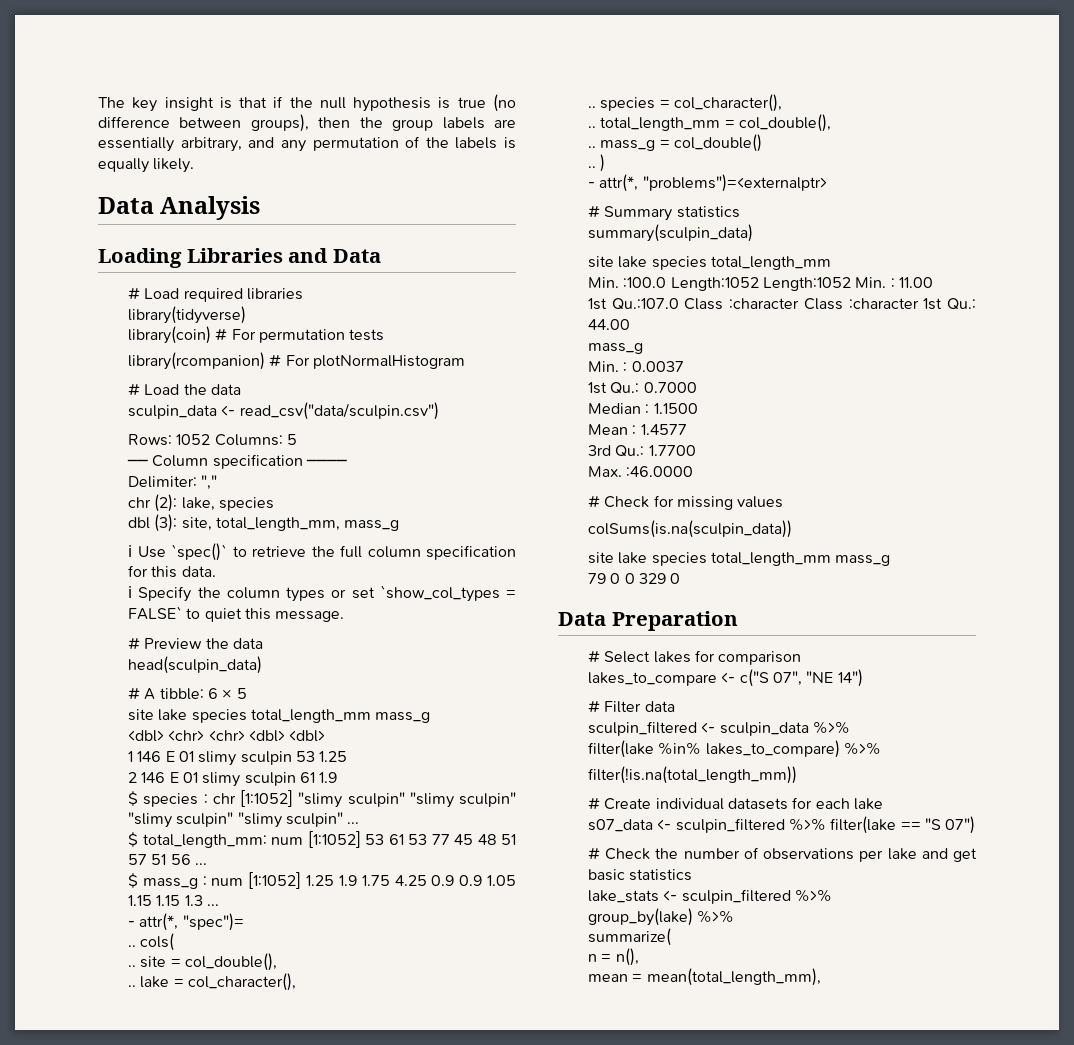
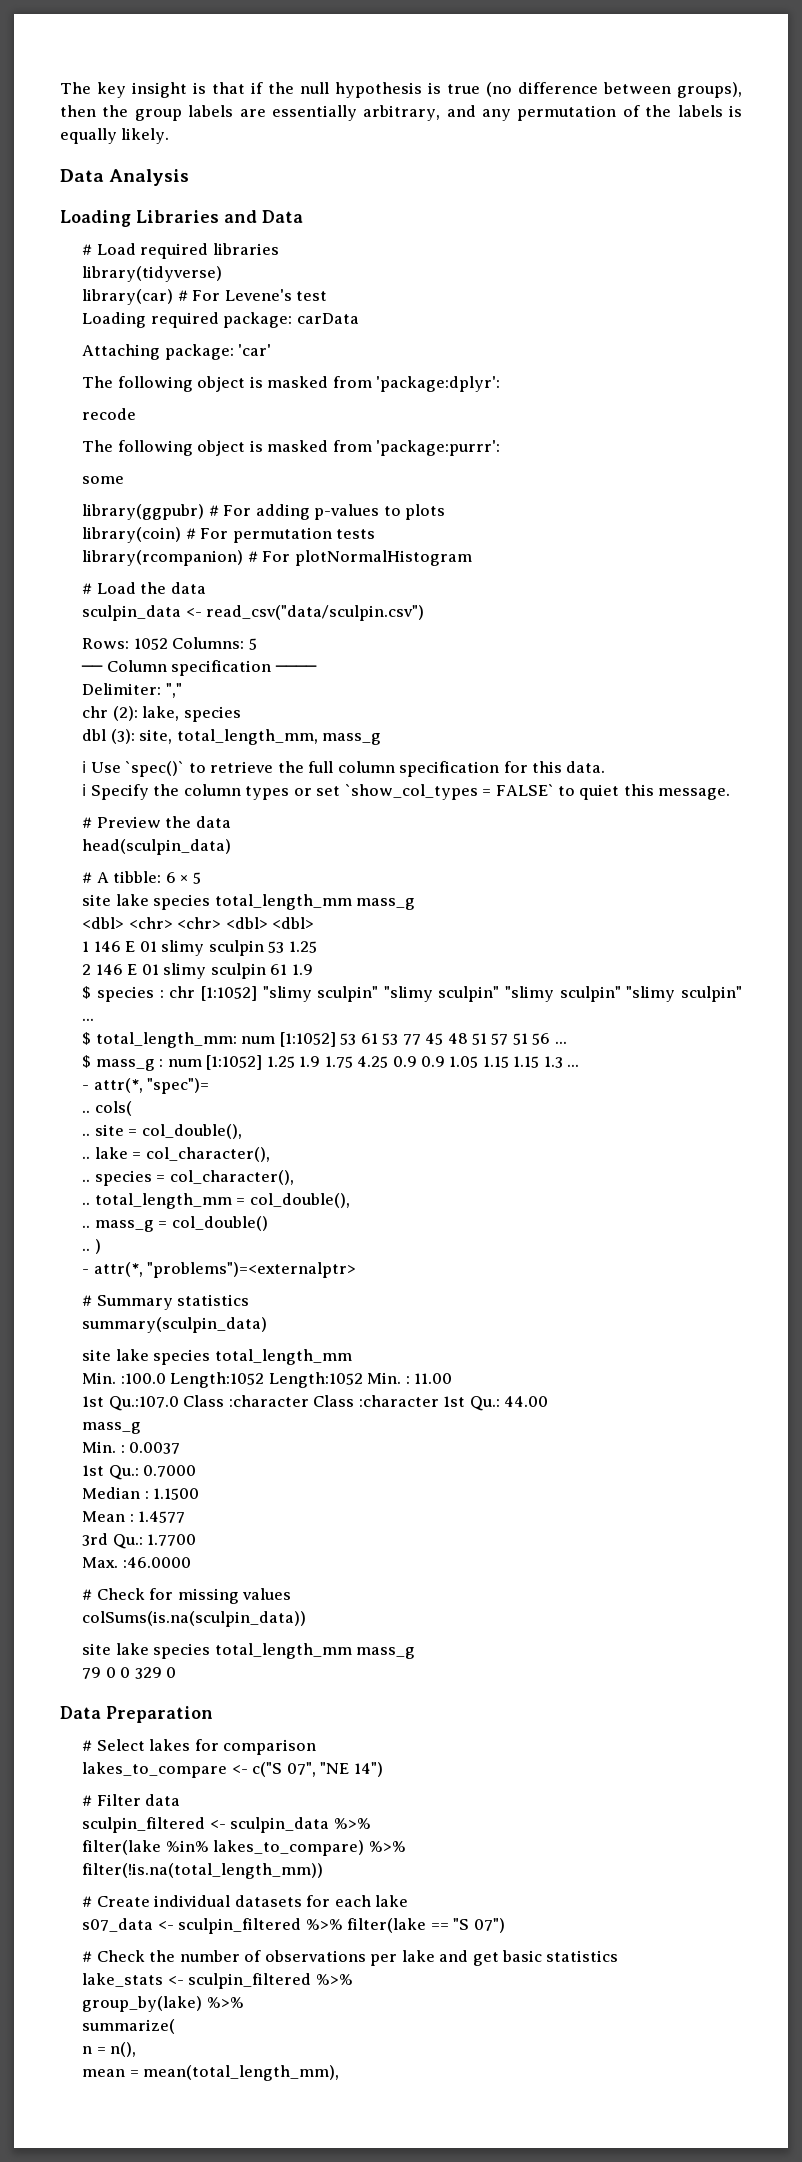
+ library(car) # For Levene's test
+ Loading required package: carData
+ Attaching package: 'car'
+ The following object is masked from 'package:dplyr':
+ recode
+ The following object is masked from 'package:purrr':
+ some
+ library(ggpubr) # For adding p-values to plots

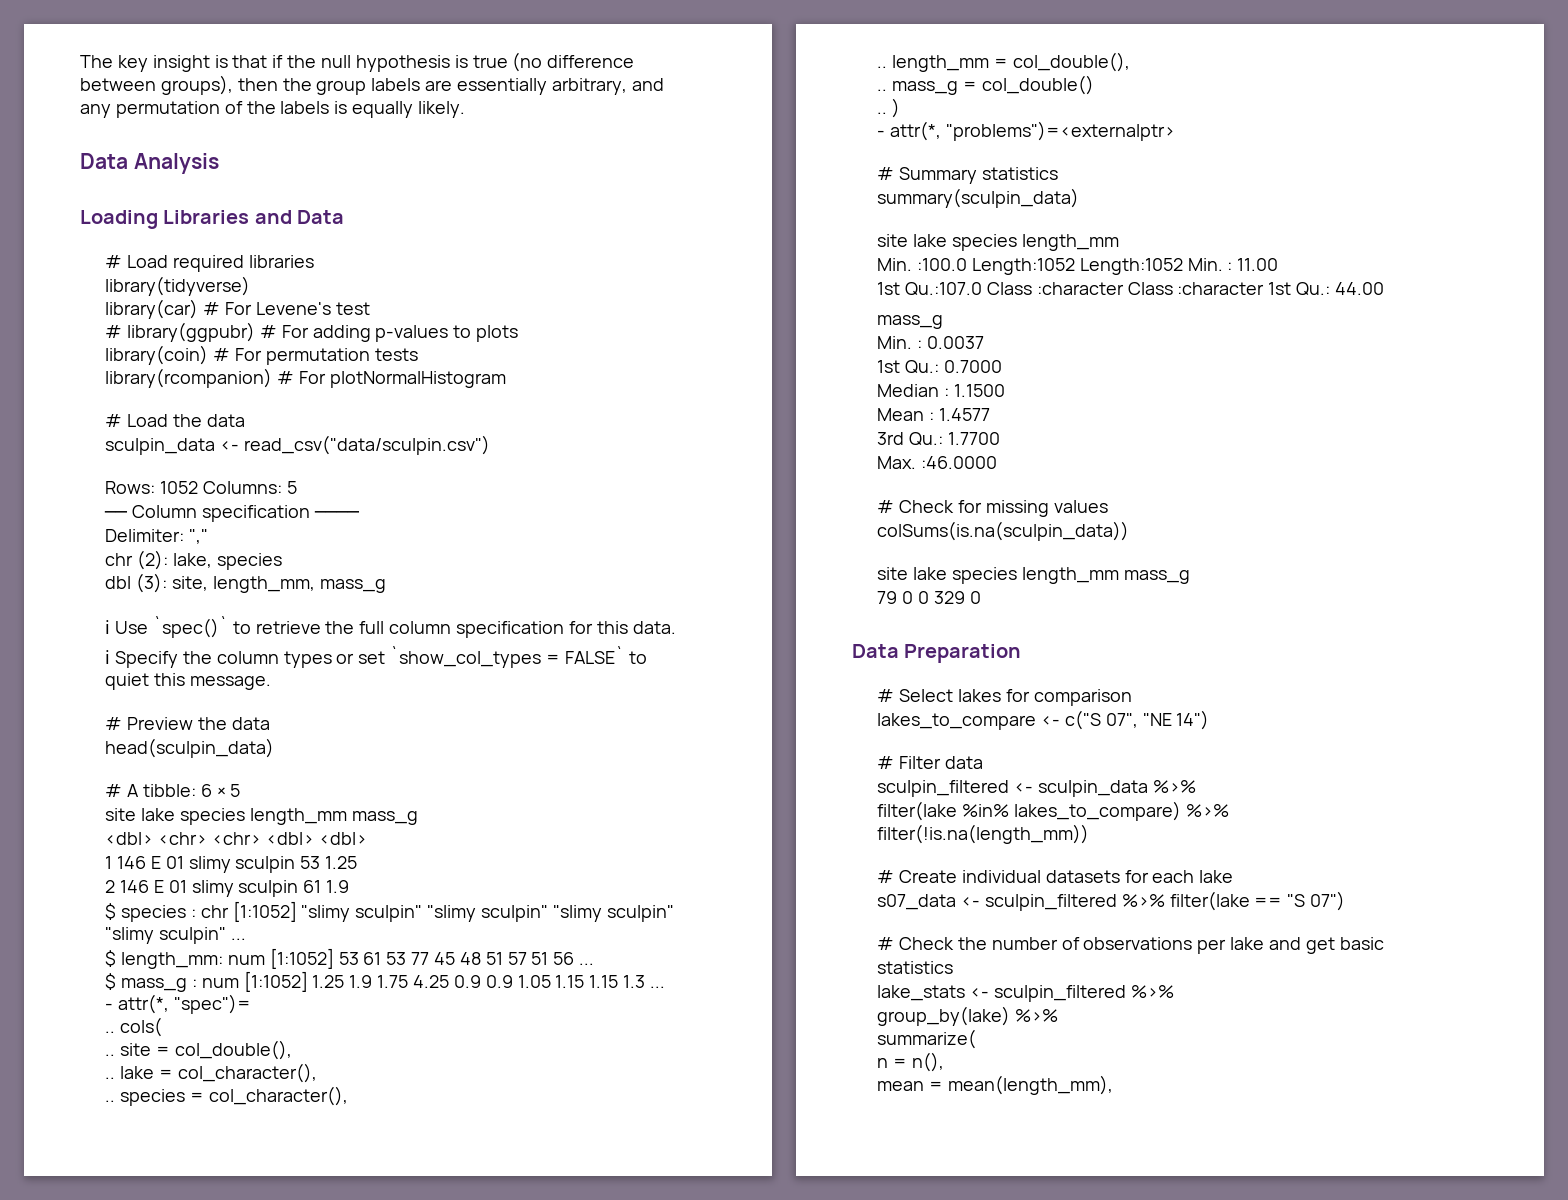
- Loading required package: carData
- Attaching package: 'car'
- The following object is masked from 'package:dplyr':
- recode
- The following object is masked from 'package:purrr':
- some
- library(ggpubr) # For adding p-values to plots
+ # library(ggpubr) # For adding p-values to plots
- dbl (3): site, total_length_mm, mass_g
+ dbl (3): site, length_mm, mass_g
  # A tibble: 6 × 5
- site lake species total_length_mm mass_g
+ site lake species length_mm mass_g
- $ total_length_mm: num [1:1052] 53 61 53 77 45 48 51 57 51 56 ...
+ $ length_mm: num [1:1052] 53 61 53 77 45 48 51 57 51 56 ...
- .. total_length_mm = col_double(),
+ .. length_mm = col_double(),
  summary(sculpin_data)
- site lake species total_length_mm
+ site lake species length_mm
  colSums(is.na(sculpin_data))
- site lake species total_length_mm mass_g
+ site lake species length_mm mass_g
- filter(!is.na(total_length_mm))
+ filter(!is.na(length_mm))
- mean = mean(total_length_mm),
+ mean = mean(length_mm),

